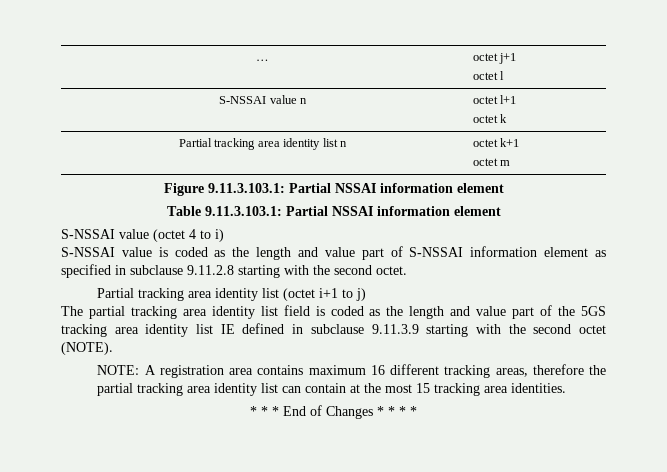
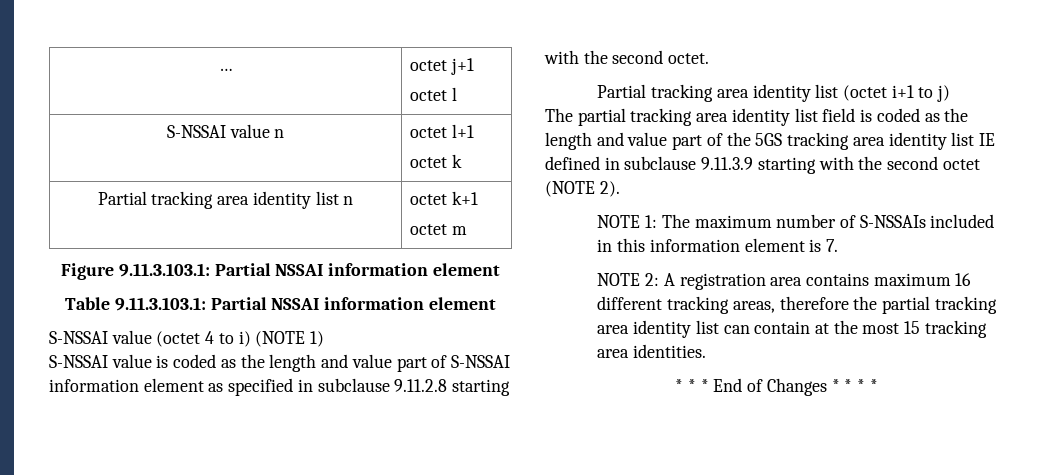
- S-NSSAI value (octet 4 to i)
+ S-NSSAI value (octet 4 to i) (NOTE 1)
- The partial tracking area identity list field is coded as the length and value part of the 5GS tracking area identity list IE defined in subclause 9.11.3.9 starting with the second octet (NOTE).
- NOTE: A registration area contains maximum 16 different tracking areas, therefore the partial tracking area identity list can contain at the most 15 tracking area identities.
+ The partial tracking area identity list field is coded as the length and value part of the 5GS tracking area identity list IE defined in subclause 9.11.3.9 starting with the second octet (NOTE 2).
+ NOTE 1: The maximum number of S-NSSAIs included in this information element is 7.
+ NOTE 2: A registration area contains maximum 16 different tracking areas, therefore the partial tracking area identity list can contain at the most 15 tracking area identities.

